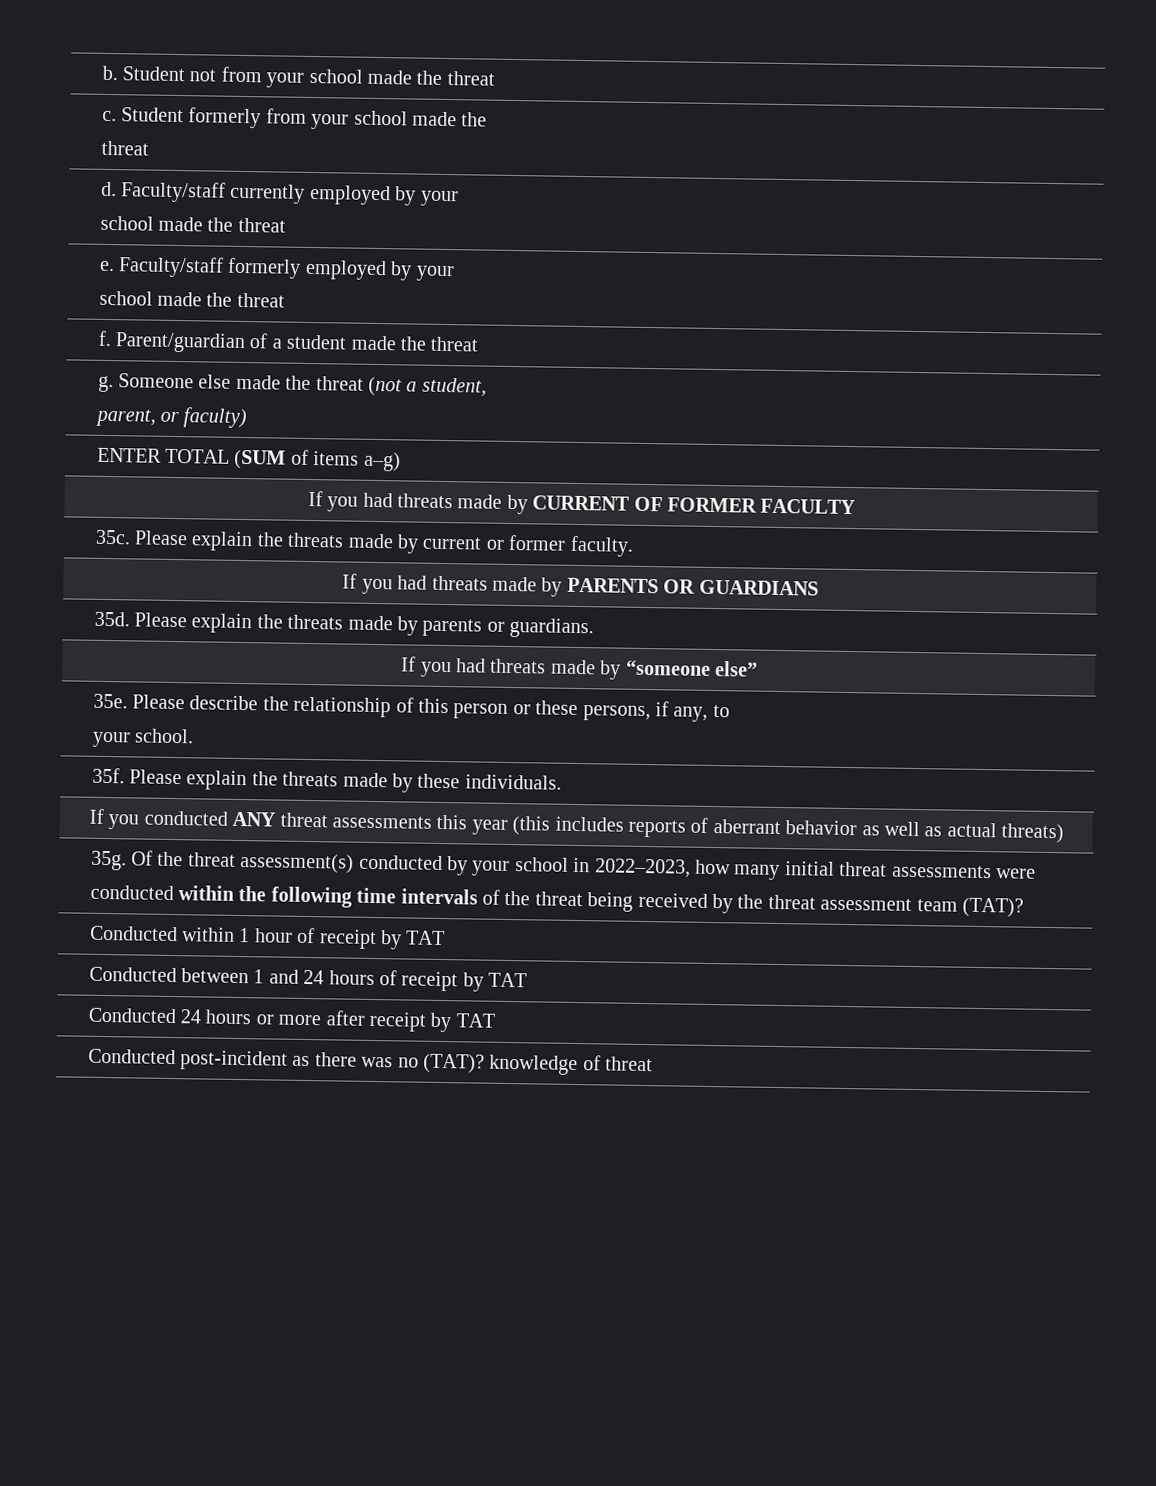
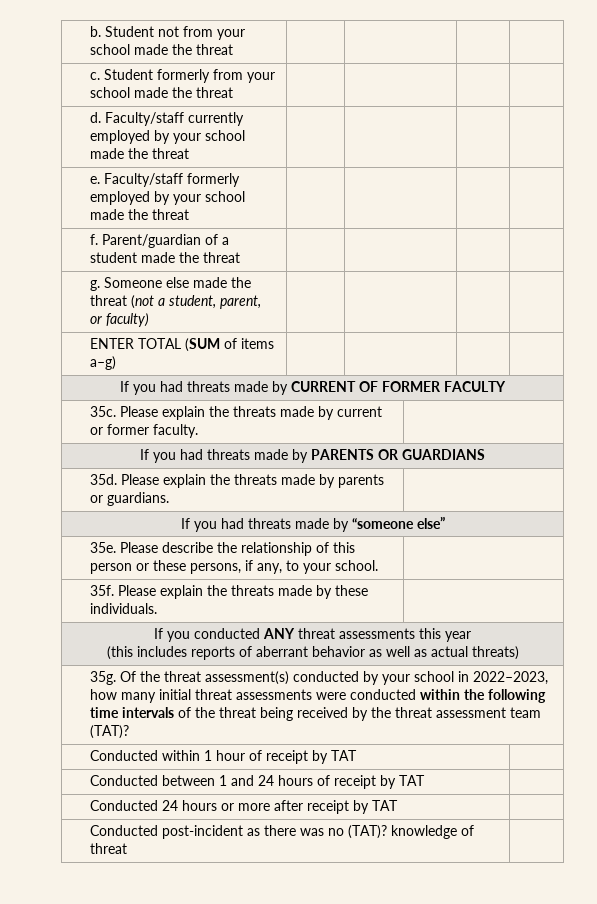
- If you conducted ANY threat assessments this year (this includes reports of aberrant behavior as well as actual threats)
+ If you conducted ANY threat assessments this year
+ (this includes reports of aberrant behavior as well as actual threats)

